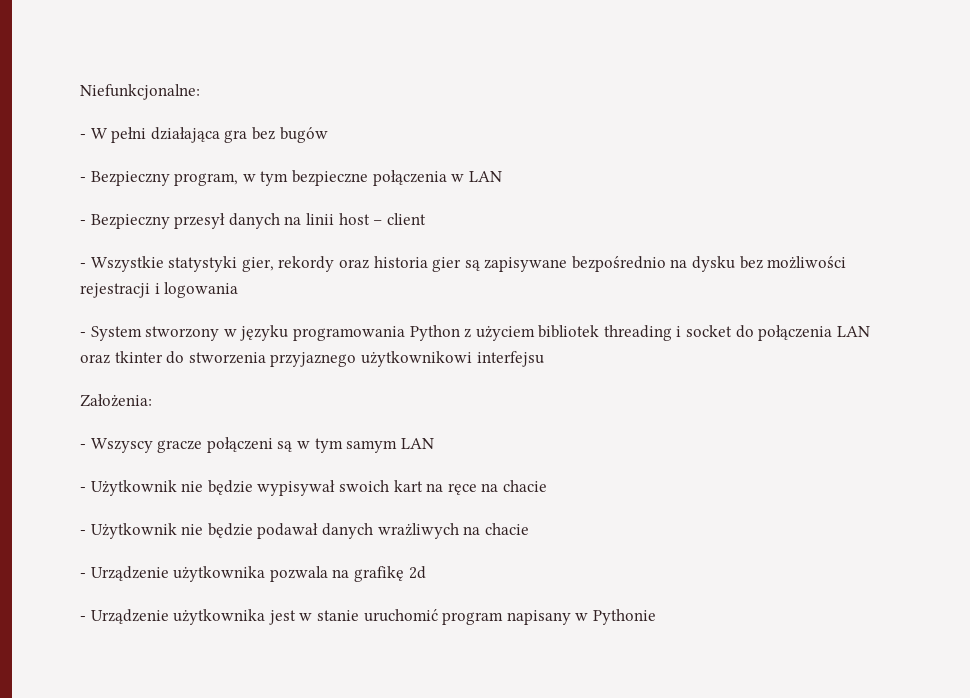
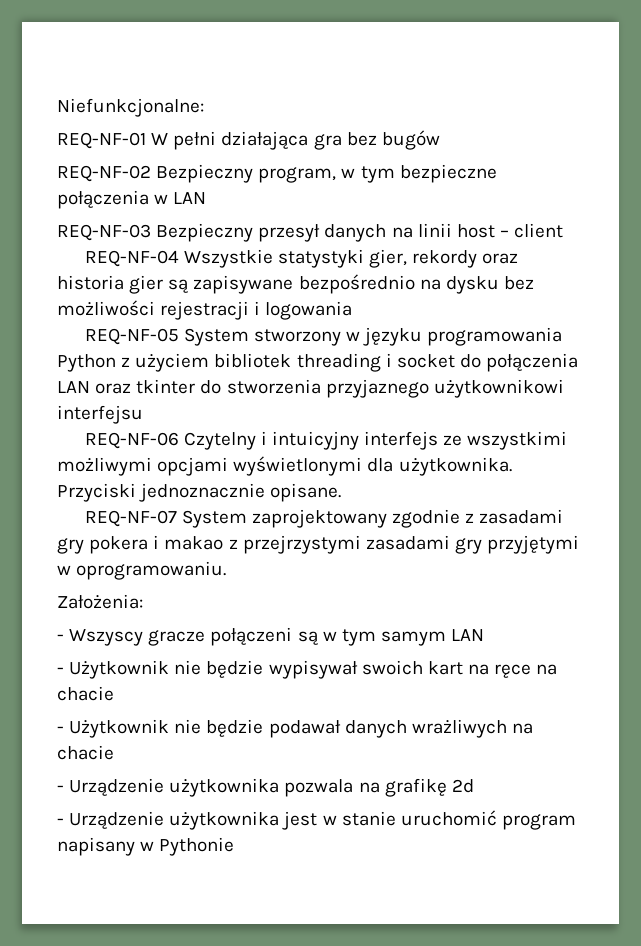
- - W pełni działająca gra bez bugów
+ REQ-NF-01 W pełni działająca gra bez bugów
- - Bezpieczny program, w tym bezpieczne połączenia w LAN
+ REQ-NF-02 Bezpieczny program, w tym bezpieczne połączenia w LAN
- - Bezpieczny przesył danych na linii host – client
+ REQ-NF-03 Bezpieczny przesył danych na linii host – client
- - Wszystkie statystyki gier, rekordy oraz historia gier są zapisywane bezpośrednio na dysku bez możliwości rejestracji i logowania
+ REQ-NF-04 Wszystkie statystyki gier, rekordy oraz historia gier są zapisywane bezpośrednio na dysku bez możliwości rejestracji i logowania
- - System stworzony w języku programowania Python z użyciem bibliotek threading i socket do połączenia LAN oraz tkinter do stworzenia przyjaznego użytkownikowi interfejsu
+ REQ-NF-05 System stworzony w języku programowania Python z użyciem bibliotek threading i socket do połączenia LAN oraz tkinter do stworzenia przyjaznego użytkownikowi interfejsu
+ REQ-NF-06 Czytelny i intuicyjny interfejs ze wszystkimi możliwymi opcjami wyświetlonymi dla użytkownika. Przyciski jednoznacznie opisane.
+ REQ-NF-07 System zaprojektowany zgodnie z zasadami gry pokera i makao z przejrzystymi zasadami gry przyjętymi w oprogramowaniu.

